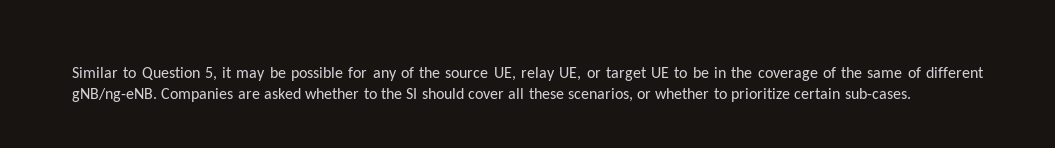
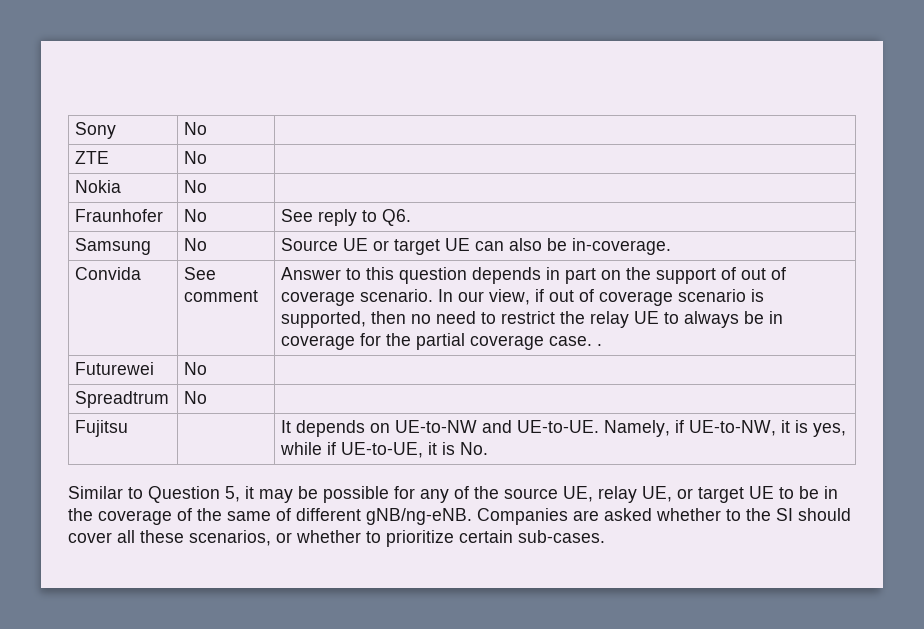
+ Sony | No |
+ ZTE | No |
+ Nokia | No |
+ Fraunhofer | No | See reply to Q6.
+ Samsung | No | Source UE or target UE can also be in-coverage.
+ Convida | See comment | Answer to this question depends in part on the support of out of coverage scenario. In our view, if out of coverage scenario is supported, then no need to restrict the relay UE to always be in coverage for the partial coverage case. .
+ Futurewei | No |
+ Spreadtrum | No |
+ Fujitsu | | It depends on UE-to-NW and UE-to-UE. Namely, if UE-to-NW, it is yes, while if UE-to-UE, it is No.

